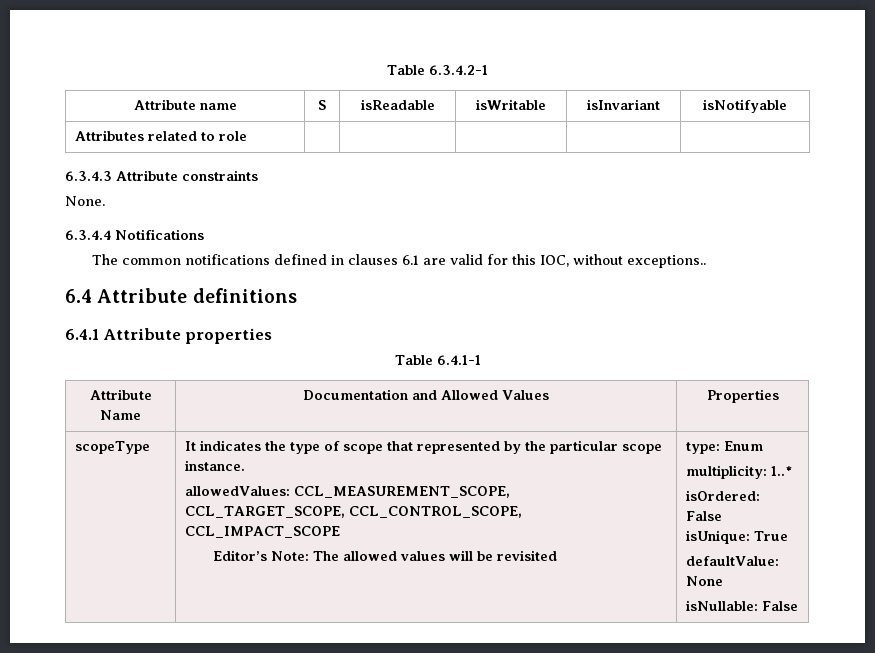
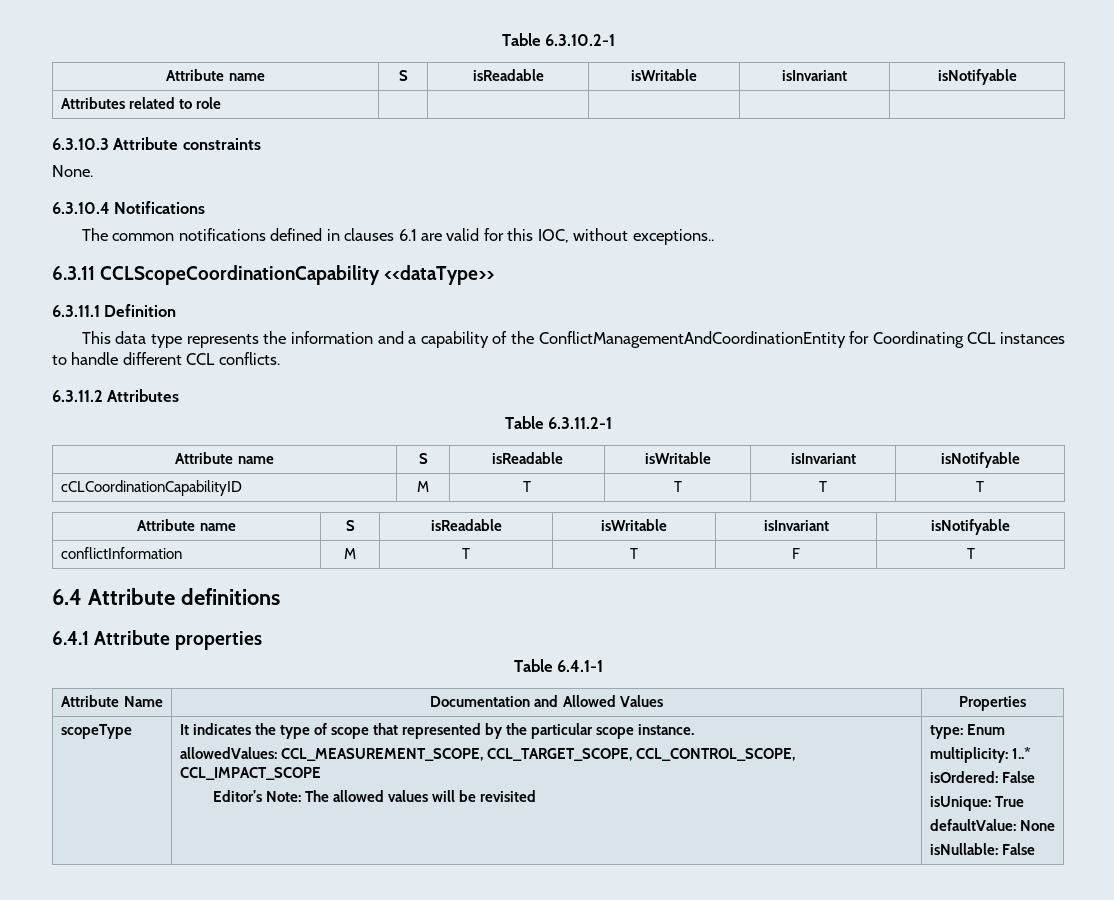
- Table 6.3.4.2-1
+ Table 6.3.10.2-1
- 6.3.4.3 Attribute constraints
+ 6.3.10.3 Attribute constraints
- 6.3.4.4 Notifications
+ 6.3.10.4 Notifications
+ 6.3.11 CCLScopeCoordinationCapability <<dataType>>
+ 6.3.11.1 Definition
+ This data type represents the information and a capability of the ConflictManagementAndCoordinationEntity for Coordinating CCL instances to handle different CCL conflicts.
+ 6.3.11.2 Attributes
+ Table 6.3.11.2-1
+ Attribute name | S | isReadable | isWritable | isInvariant | isNotifyable
+ cCLCoordinationCapabilityID | M | T | T | T | T
+ Attribute name | S | isReadable | isWritable | isInvariant | isNotifyable
+ conflictInformation | M | T | T | F | T

